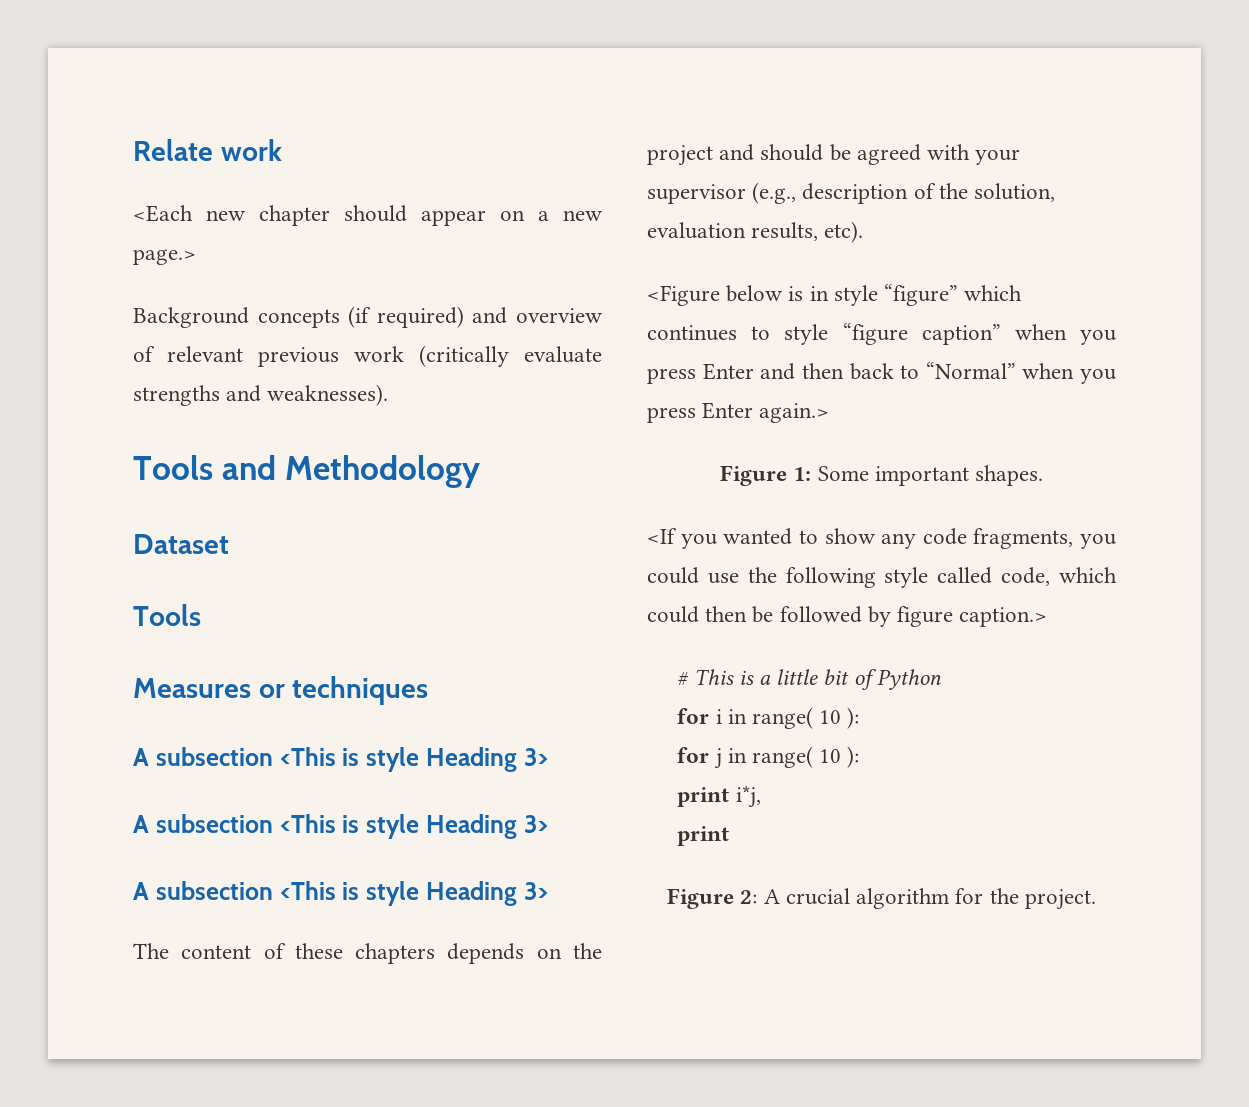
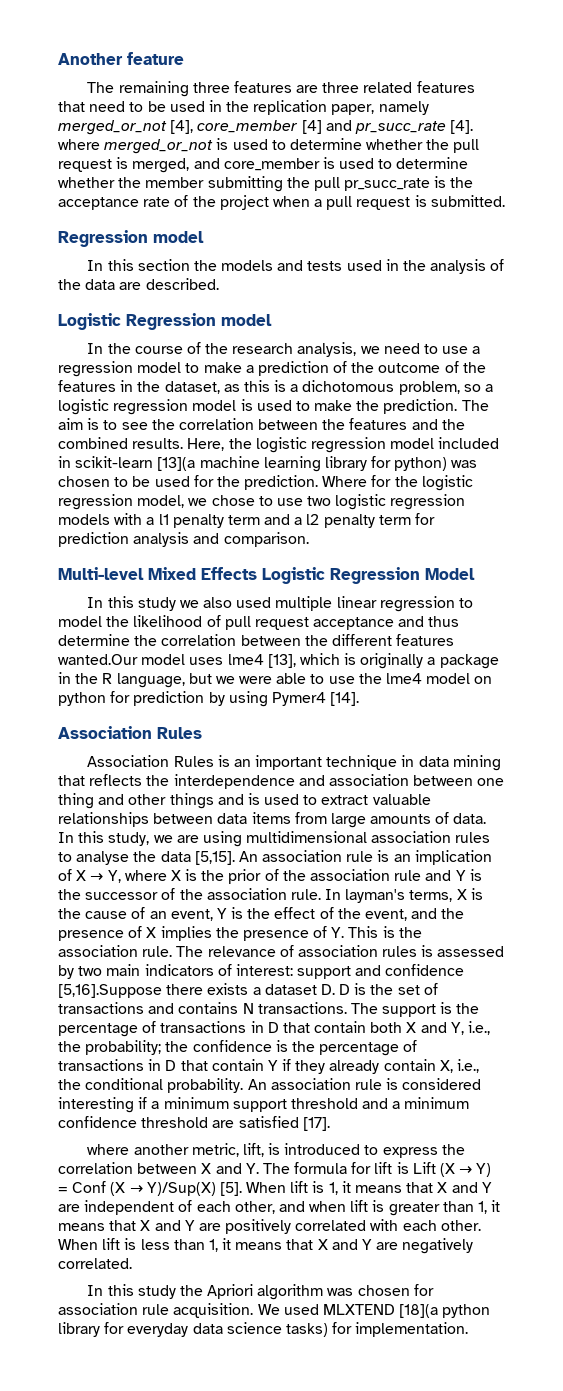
- Relate work
- <Each new chapter should appear on a new page.>
- Background concepts (if required) and overview of relevant previous work (critically evaluate strengths and weaknesses).
- Tools and Methodology
- Dataset
- Tools
- Measures or techniques
- A subsection <This is style Heading 3>
- A subsection <This is style Heading 3>
- A subsection <This is style Heading 3>
- The content of these chapters depends on the project and should be agreed with your supervisor (e.g., description of the solution, evaluation results, etc).
- <Figure below is in style “figure” which continues to style “figure caption” when you press Enter and then back to “Normal” when you press Enter again.>
- Figure 1: Some important shapes.
- <If you wanted to show any code fragments, you could use the following style called code, which could then be followed by figure caption.>
- # This is a little bit of Python
- for i in range( 10 ):
- for j in range( 10 ):
- print i*j,
- print
- Figure 2: A crucial algorithm for the project.
+ Another feature
+ The remaining three features are three related features that need to be used in the replication paper, namely merged_or_not [4], core_member [4] and pr_succ_rate [4]. where merged_or_not is used to determine whether the pull request is merged, and core_member is used to determine whether the member submitting the pull pr_succ_rate is the acceptance rate of the project when a pull request is submitted.
+ Regression model
+ In this section the models and tests used in the analysis of the data are described.
+ Logistic Regression model
+ In the course of the research analysis, we need to use a regression model to make a prediction of the outcome of the features in the dataset, as this is a dichotomous problem, so a logistic regression model is used to make the prediction. The aim is to see the correlation between the features and the combined results. Here, the logistic regression model included in scikit-learn [13](a machine learning library for python) was chosen to be used for the prediction. Where for the logistic regression model, we chose to use two logistic regression models with a l1 penalty term and a l2 penalty term for prediction analysis and comparison.
+ Multi-level Mixed Effects Logistic Regression Model
+ In this study we also used multiple linear regression to model the likelihood of pull request acceptance and thus determine the correlation between the different features wanted.Our model uses lme4 [13], which is originally a package in the R language, but we were able to use the lme4 model on python for prediction by using Pymer4 [14].
+ Association Rules
+ Association Rules is an important technique in data mining that reflects the interdependence and association between one thing and other things and is used to extract valuable relationships between data items from large amounts of data. In this study, we are using multidimensional association rules to analyse the data [5,15]. An association rule is an implication of X → Y, where X is the prior of the association rule and Y is the successor of the association rule. In layman's terms, X is the cause of an event, Y is the effect of the event, and the presence of X implies the presence of Y. This is the association rule. The relevance of association rules is assessed by two main indicators of interest: support and confidence [5,16].Suppose there exists a dataset D. D is the set of transactions and contains N transactions. The support is the percentage of transactions in D that contain both X and Y, i.e., the probability; the confidence is the percentage of transactions in D that contain Y if they already contain X, i.e., the conditional probability. An association rule is considered interesting if a minimum support threshold and a minimum confidence threshold are satisfied [17].
+ where another metric, lift, is introduced to express the correlation between X and Y. The formula for lift is Lift (X → Y) = Conf (X → Y)/Sup(X) [5]. When lift is 1, it means that X and Y are independent of each other, and when lift is greater than 1, it means that X and Y are positively correlated with each other. When lift is less than 1, it means that X and Y are negatively correlated.
+ In this study the Apriori algorithm was chosen for association rule acquisition. We used MLXTEND [18](a python library for everyday data science tasks) for implementation.

